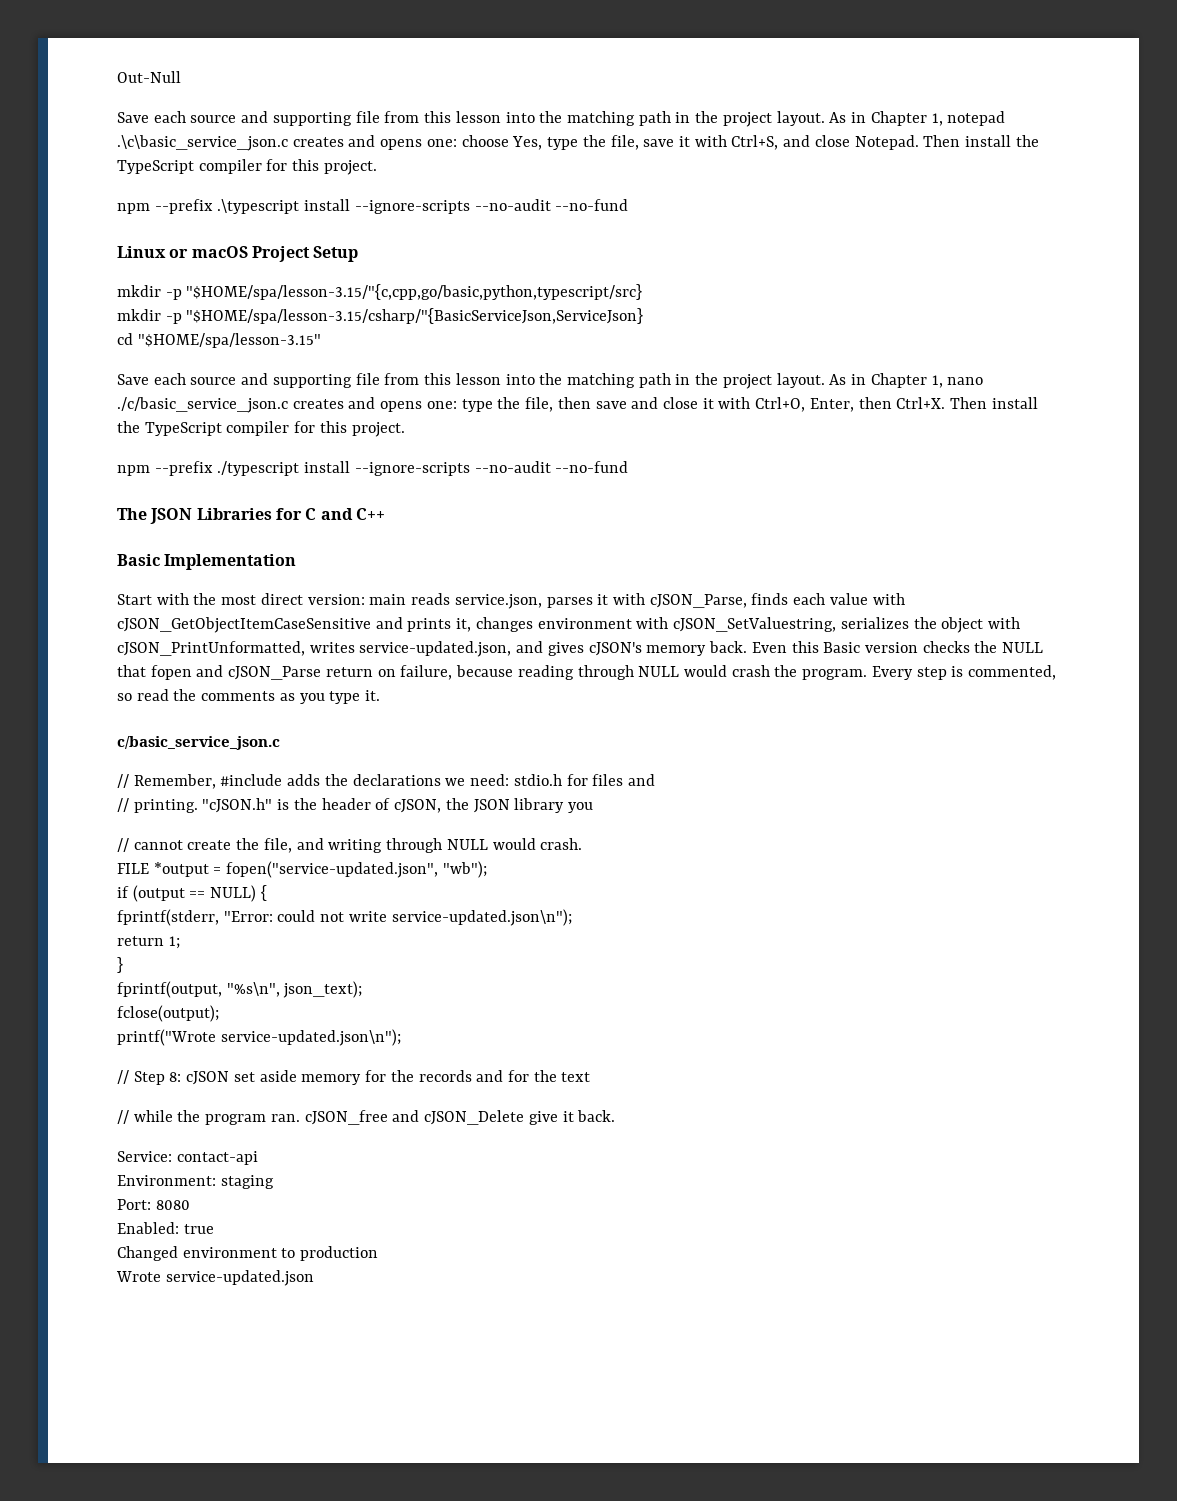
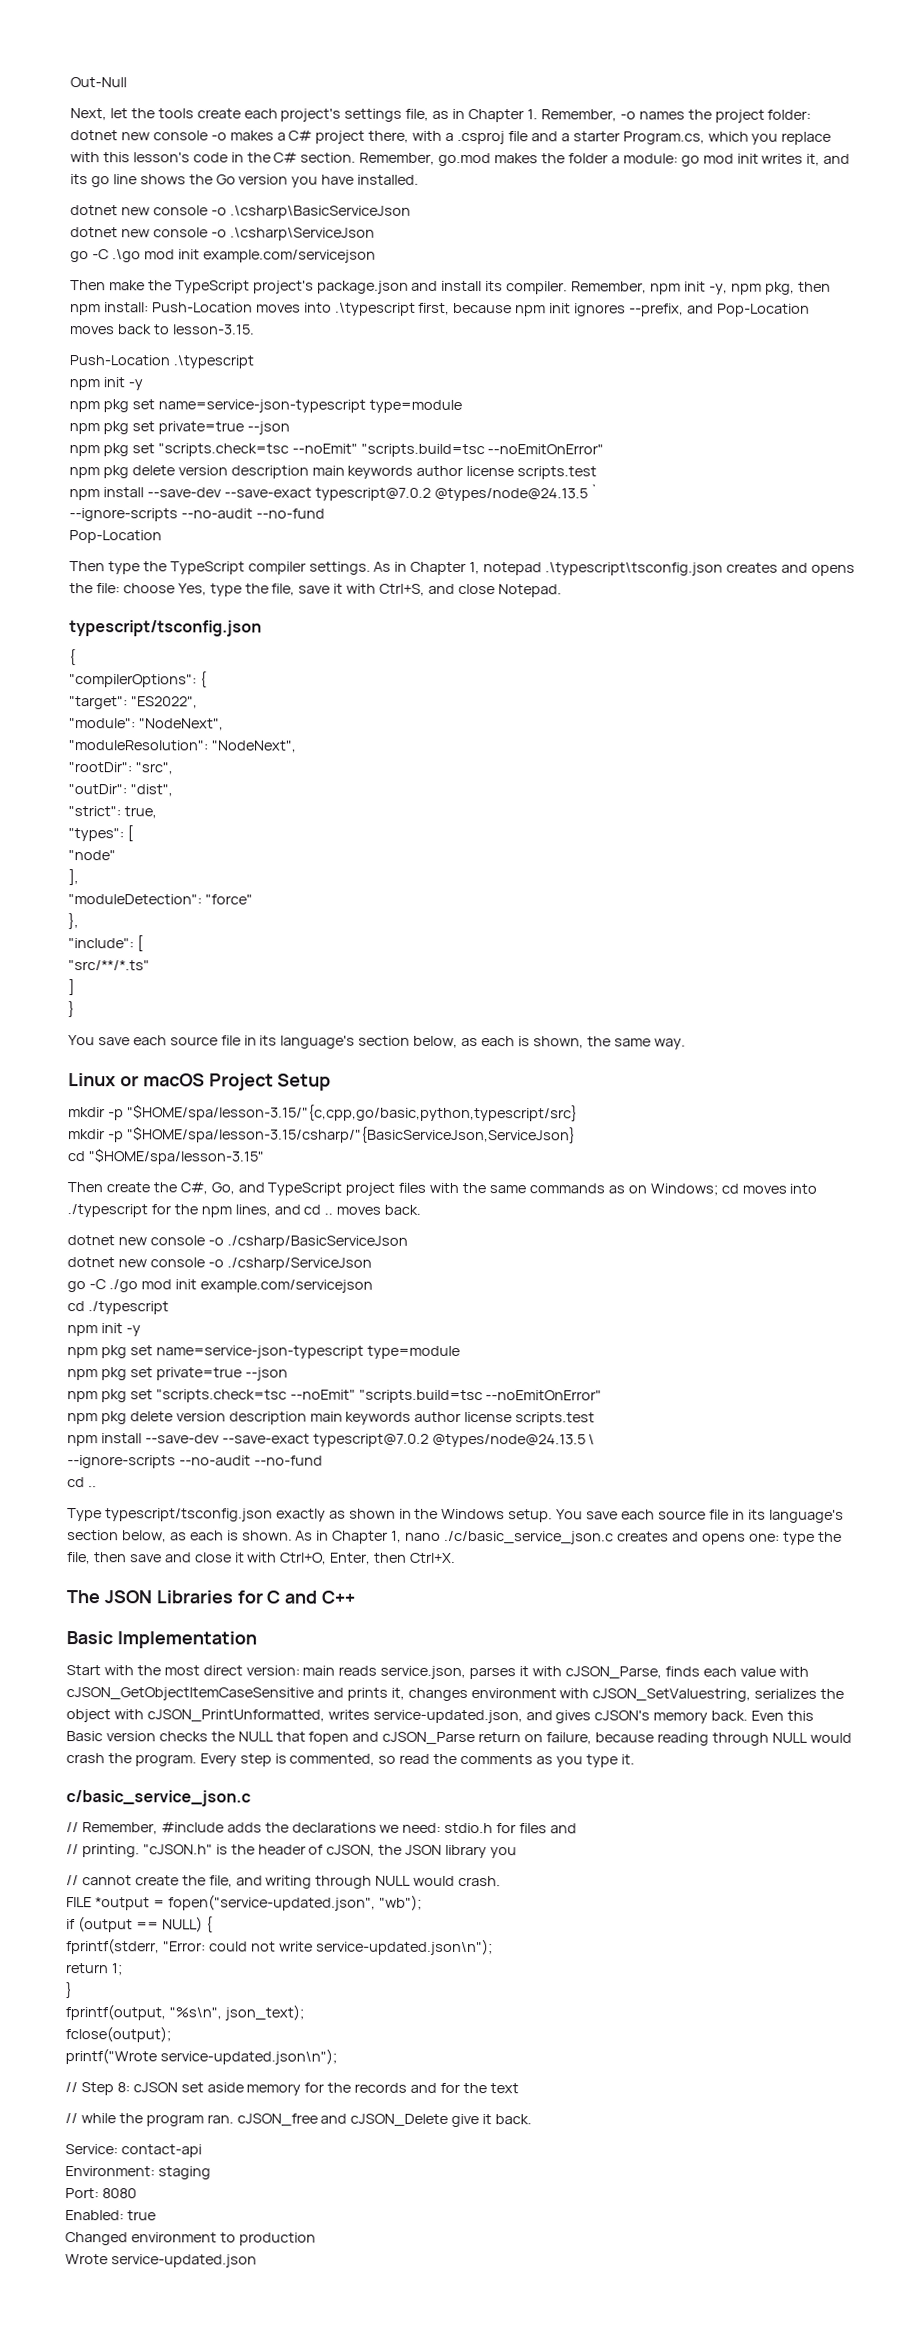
  Out-Null
- Save each source and supporting file from this lesson into the matching path in the project layout.
+ Next, let the tools create each project's settings file, as in Chapter 1. Remember, -o names the project folder: dotnet new console -o makes a C# project there, with a .csproj file and a starter Program.cs, which you replace with this lesson's code in the C# section. Remember, go.mod makes the folder a module: go mod init writes it, and its go line shows the Go version you have installed.
+ dotnet new console -o .\csharp\BasicServiceJson
+ dotnet new console -o .\csharp\ServiceJson
+ go -C .\go mod init example.com/servicejson
+ Then make the TypeScript project's package.json and install its compiler. Remember, npm init -y, npm pkg, then npm install: Push-Location moves into .\typescript first, because npm init ignores --prefix, and Pop-Location moves back to lesson-3.15.
+ Push-Location .\typescript
+ npm init -y
+ npm pkg set name=service-json-typescript type=module
+ npm pkg set private=true --json
+ npm pkg set "scripts.check=tsc --noEmit" "scripts.build=tsc --noEmitOnError"
+ npm pkg delete version description main keywords author license scripts.test
+ npm install --save-dev --save-exact typescript@7.0.2 @types/node@24.13.5 `
+ --ignore-scripts --no-audit --no-fund
+ Pop-Location
+ Then type the TypeScript compiler settings.
- As in Chapter 1, notepad .\c\basic_service_json.c creates and opens one: choose Yes, type the file, save it with Ctrl+S, and close Notepad. Then install the TypeScript compiler for this project.
- npm --prefix .\typescript install --ignore-scripts --no-audit --no-fund
+ As in Chapter 1, notepad .\typescript\tsconfig.json creates and opens the file: choose Yes, type the file, save it with Ctrl+S, and close Notepad.
+ typescript/tsconfig.json
+ {
+ "compilerOptions": {
+ "target": "ES2022",
+ "module": "NodeNext",
+ "moduleResolution": "NodeNext",
+ "rootDir": "src",
+ "outDir": "dist",
+ "strict": true,
+ "types": [
+ "node"
+ ],
+ "moduleDetection": "force"
+ },
+ "include": [
+ "src/**/*.ts"
+ ]
+ }
+ You save each source file in its language's section below, as each is shown, the same way.
  cd "$HOME/spa/lesson-3.15"
- Save each source and supporting file from this lesson into the matching path in the project layout.
+ Then create the C#, Go, and TypeScript project files with the same commands as on Windows; cd moves into ./typescript for the npm lines, and cd .. moves back.
+ dotnet new console -o ./csharp/BasicServiceJson
+ dotnet new console -o ./csharp/ServiceJson
+ go -C ./go mod init example.com/servicejson
+ cd ./typescript
+ npm init -y
+ npm pkg set name=service-json-typescript type=module
+ npm pkg set private=true --json
+ npm pkg set "scripts.check=tsc --noEmit" "scripts.build=tsc --noEmitOnError"
+ npm pkg delete version description main keywords author license scripts.test
+ npm install --save-dev --save-exact typescript@7.0.2 @types/node@24.13.5 \
+ --ignore-scripts --no-audit --no-fund
+ cd ..
+ Type typescript/tsconfig.json exactly as shown in the Windows setup. You save each source file in its language's section below, as each is shown.
- As in Chapter 1, nano ./c/basic_service_json.c creates and opens one: type the file, then save and close it with Ctrl+O, Enter, then Ctrl+X. Then install the TypeScript compiler for this project.
- npm --prefix ./typescript install --ignore-scripts --no-audit --no-fund
+ As in Chapter 1, nano ./c/basic_service_json.c creates and opens one: type the file, then save and close it with Ctrl+O, Enter, then Ctrl+X.

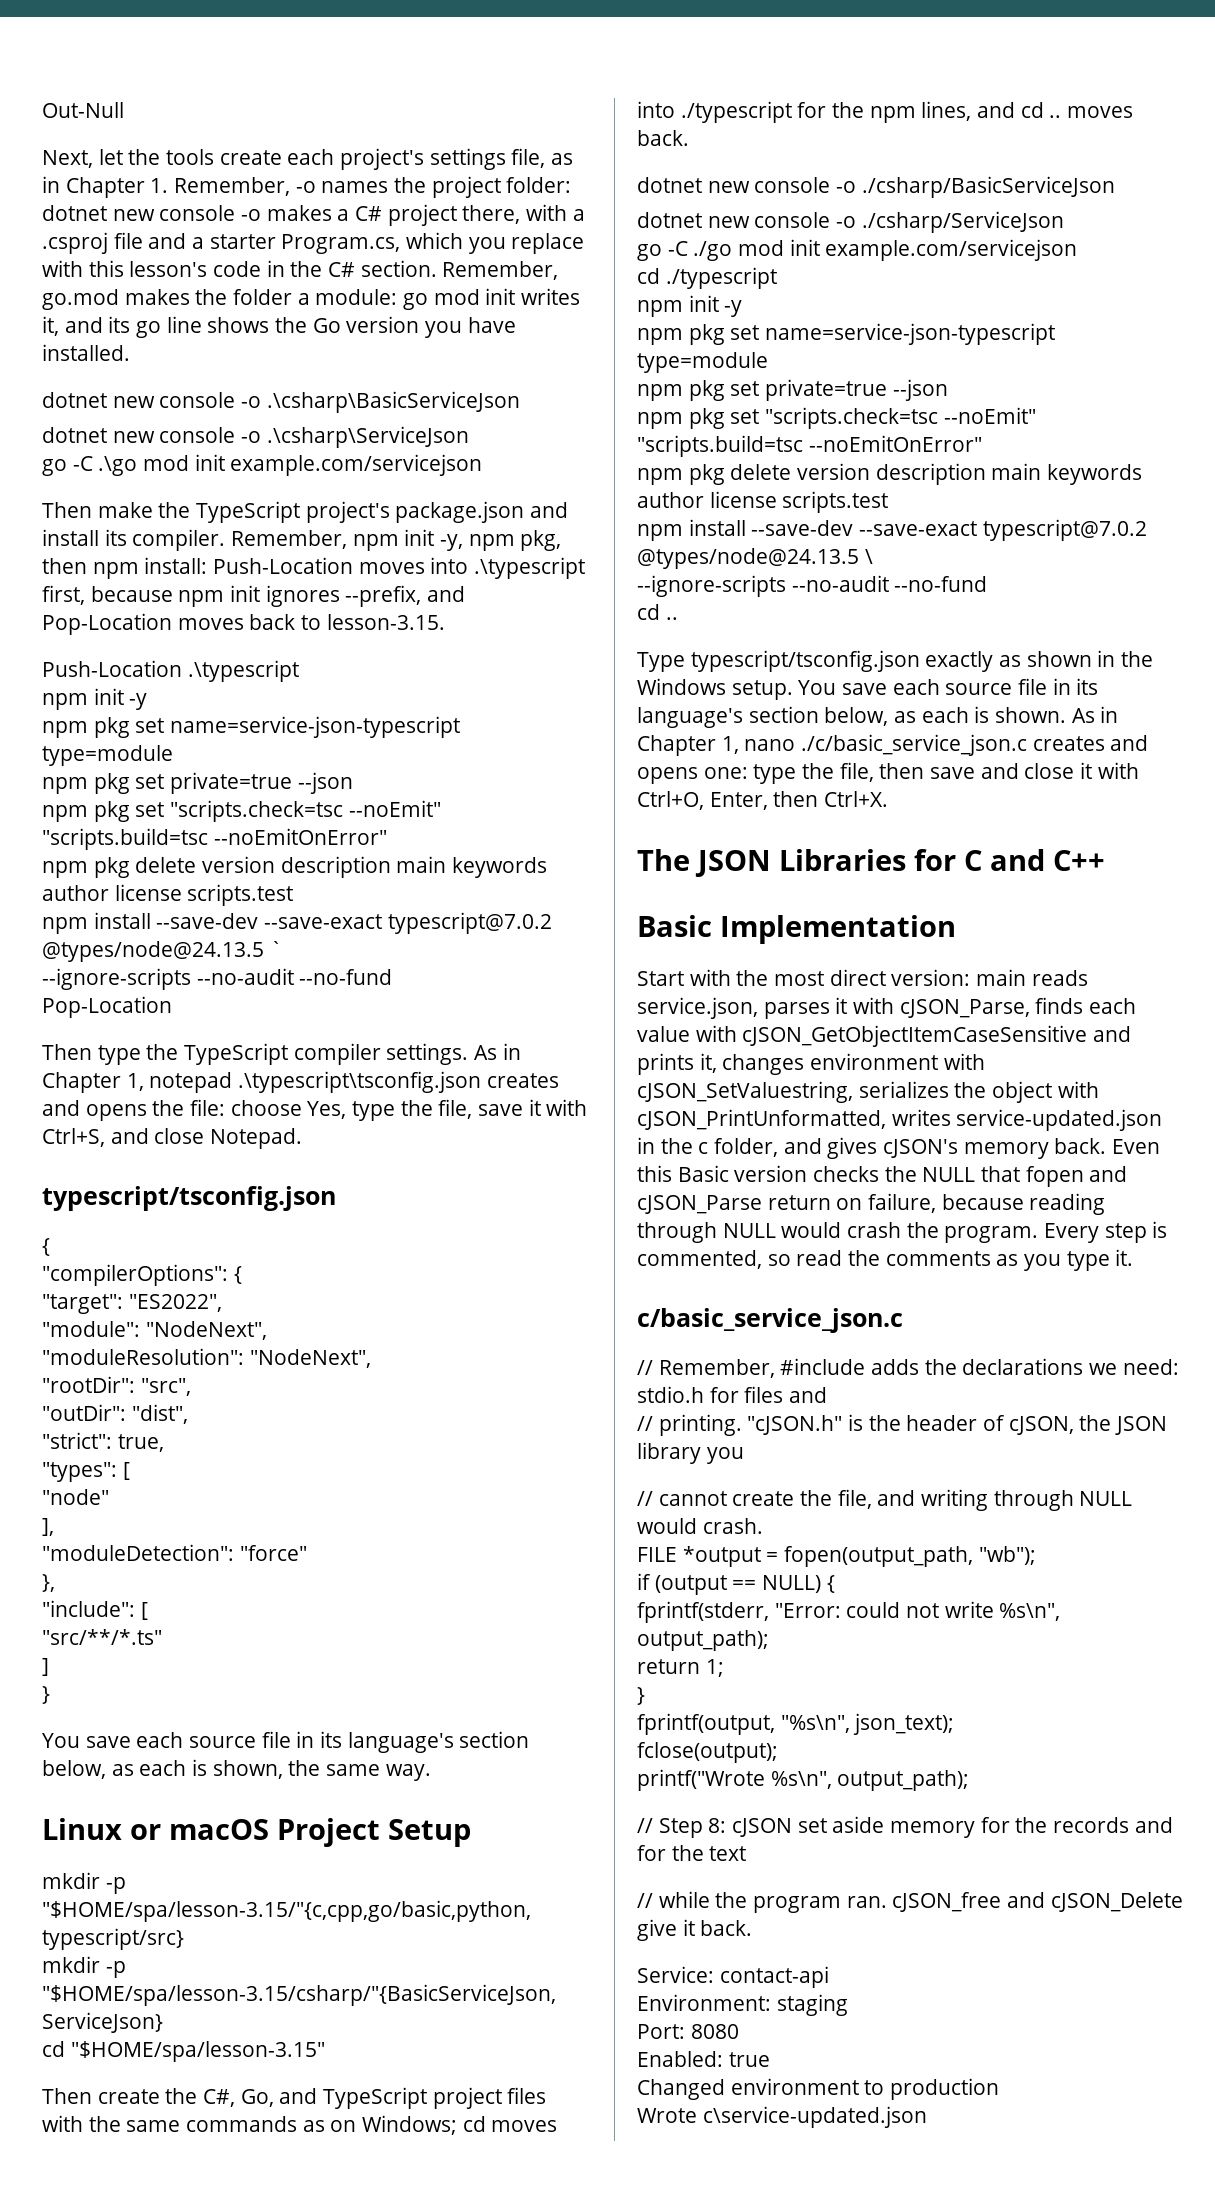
- Start with the most direct version: main reads service.json, parses it with cJSON_Parse, finds each value with cJSON_GetObjectItemCaseSensitive and prints it, changes environment with cJSON_SetValuestring, serializes the object with cJSON_PrintUnformatted, writes service-updated.json, and gives cJSON's memory back.
+ Start with the most direct version: main reads service.json, parses it with cJSON_Parse, finds each value with cJSON_GetObjectItemCaseSensitive and prints it, changes environment with cJSON_SetValuestring, serializes the object with cJSON_PrintUnformatted, writes service-updated.json in the c folder, and gives cJSON's memory back.
- FILE *output = fopen("service-updated.json", "wb");
+ FILE *output = fopen(output_path, "wb");
- fprintf(stderr, "Error: could not write service-updated.json\n");
+ fprintf(stderr, "Error: could not write %s\n", output_path);
- printf("Wrote service-updated.json\n");
+ printf("Wrote %s\n", output_path);
- Wrote service-updated.json
+ Wrote c\service-updated.json

